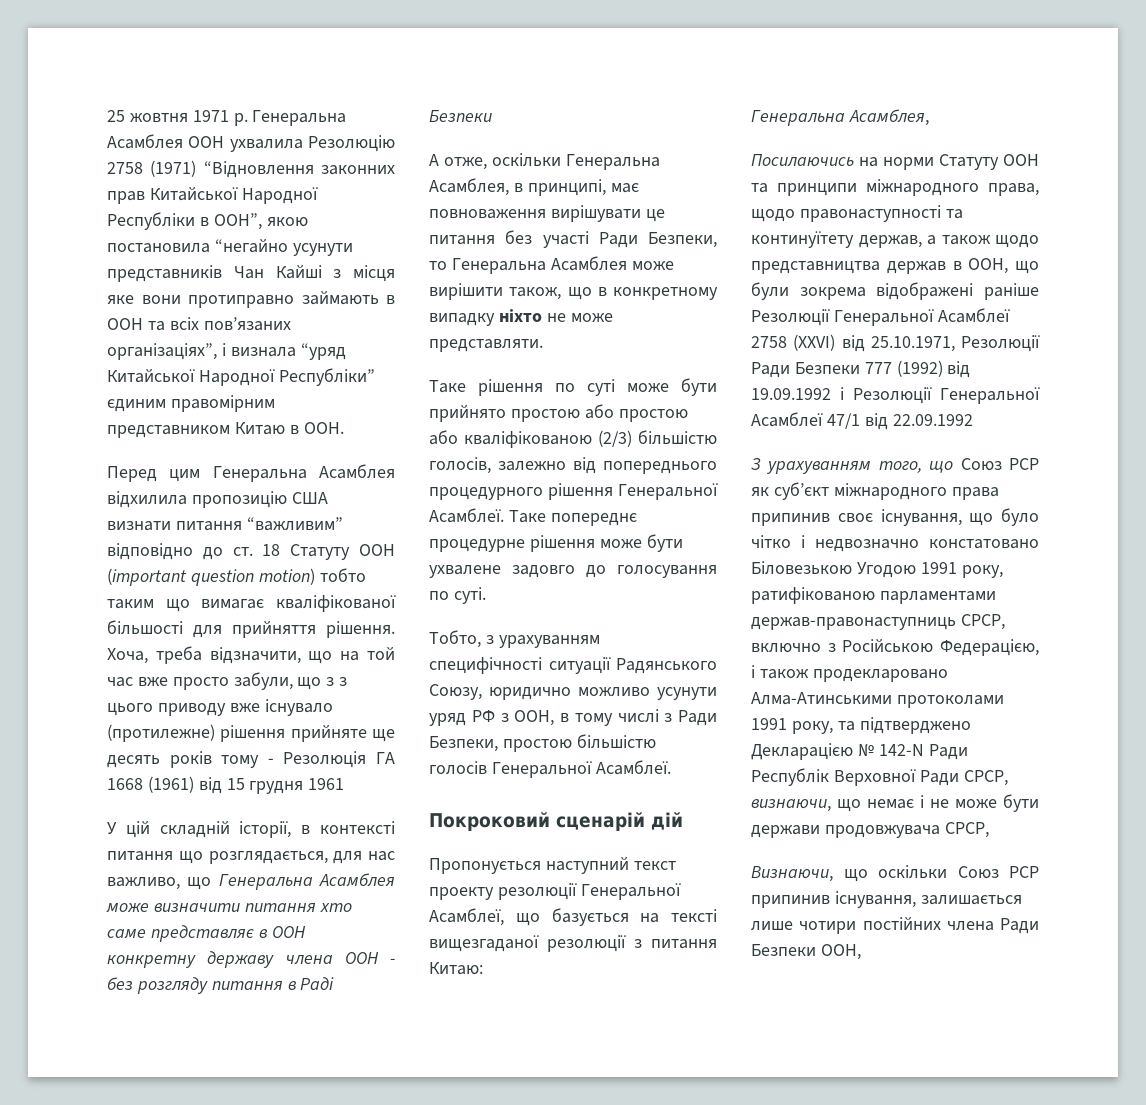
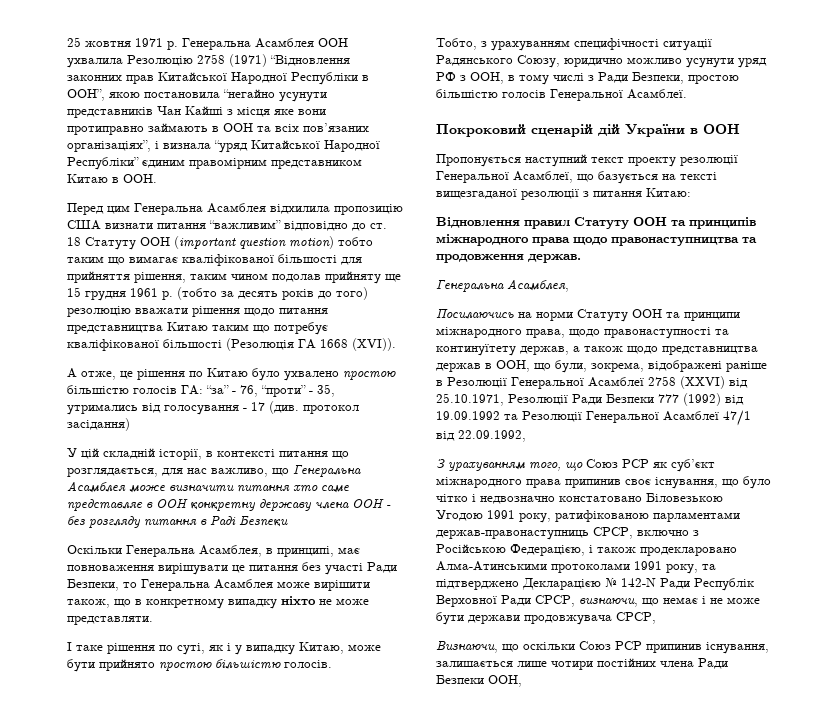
- Перед цим Генеральна Асамблея відхилила пропозицію США визнати питання “важливим” відповідно до ст. 18 Статуту ООН (important question motion) тобто таким що вимагає кваліфікованої більшості для прийняття рішення. Хоча, треба відзначити, що на той час вже просто забули, що з з цього приводу вже існувало (протилежне) рішення прийняте ще десять років тому - Резолюція ГА 1668 (1961) від 15 грудня 1961
+ Перед цим Генеральна Асамблея відхилила пропозицію США визнати питання “важливим” відповідно до ст. 18 Статуту ООН (important question motion) тобто таким що вимагає кваліфікованої більшості для прийняття рішення, таким чином подолав прийняту ще 15 грудня 1961 р. (тобто за десять років до того) резолюцію вважати рішення щодо питання представництва Китаю таким що потребує кваліфікованої більшості (Резолюція ГА 1668 (XVI)).
+ А отже, це рішення по Китаю було ухвалено простою більшістю голосів ГА: “за” - 76, “проти” - 35, утримались від голосування - 17 (див. протокол засідання)
- А отже, оскільки Генеральна Асамблея, в принципі, має повноваження вирішувати це питання без участі Ради Безпеки, то Генеральна Асамблея може вирішити також, що в конкретному випадку ніхто не може представляти.
+ Оскільки Генеральна Асамблея, в принципі, має повноваження вирішувати це питання без участі Ради Безпеки, то Генеральна Асамблея може вирішити також, що в конкретному випадку ніхто не може представляти.
- Таке рішення по суті може бути прийнято простою або простою або кваліфікованою (2/3) більшістю голосів, залежно від попереднього процедурного рішення Генеральної Асамблеї. Таке попереднє процедурне рішення може бути ухвалене задовго до голосування по суті.
+ І таке рішення по суті, як і у випадку Китаю, може бути прийнято простою більшістю голосів.
- Покроковий сценарій дій
+ Покроковий сценарій дій України в ООН
+ Відновлення правил Статуту ООН та принципів міжнародного права щодо правонаступництва та продовження держав.
- Посилаючись на норми Статуту ООН та принципи міжнародного права, щодо правонаступності та континуїтету держав, а також щодо представництва держав в ООН, що були зокрема відображені раніше Резолюції Генеральної Асамблеї 2758 (XXVI) від 25.10.1971, Резолюції Ради Безпеки 777 (1992) від 19.09.1992 і Резолюції Генеральної Асамблеї 47/1 від 22.09.1992
+ Посилаючись на норми Статуту ООН та принципи міжнародного права, щодо правонаступності та континуїтету держав, а також щодо представництва держав в ООН, що були, зокрема, відображені раніше в Резолюції Генеральної Асамблеї 2758 (XXVI) від 25.10.1971, Резолюції Ради Безпеки 777 (1992) від 19.09.1992 та Резолюції Генеральної Асамблеї 47/1 від 22.09.1992,

